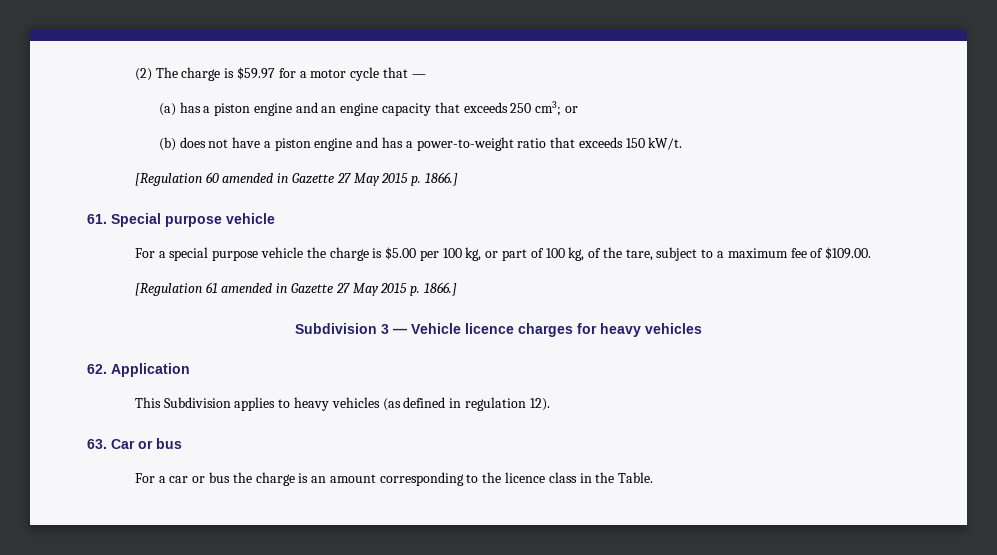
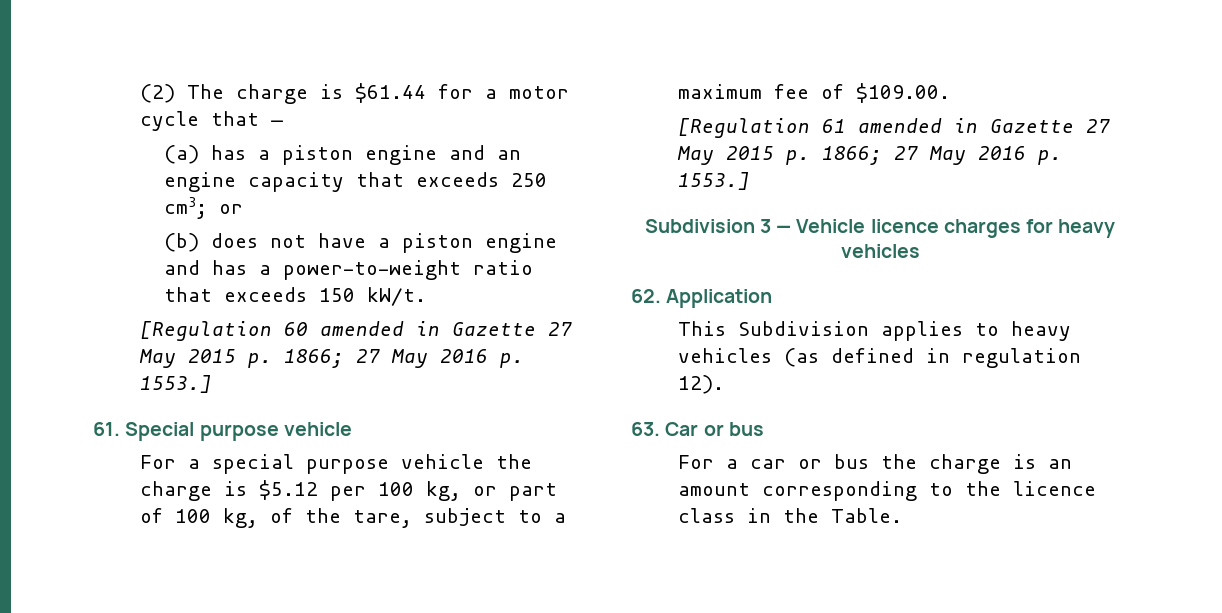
- (2) The charge is $59.97 for a motor cycle that —
+ (2) The charge is $61.44 for a motor cycle that —
- [Regulation 60 amended in Gazette 27 May 2015 p. 1866.]
+ [Regulation 60 amended in Gazette 27 May 2015 p. 1866; 27 May 2016 p. 1553.]
- For a special purpose vehicle the charge is $5.00 per 100 kg, or part of 100 kg, of the tare, subject to a maximum fee of $109.00.
+ For a special purpose vehicle the charge is $5.12 per 100 kg, or part of 100 kg, of the tare, subject to a maximum fee of $109.00.
- [Regulation 61 amended in Gazette 27 May 2015 p. 1866.]
+ [Regulation 61 amended in Gazette 27 May 2015 p. 1866; 27 May 2016 p. 1553.]

